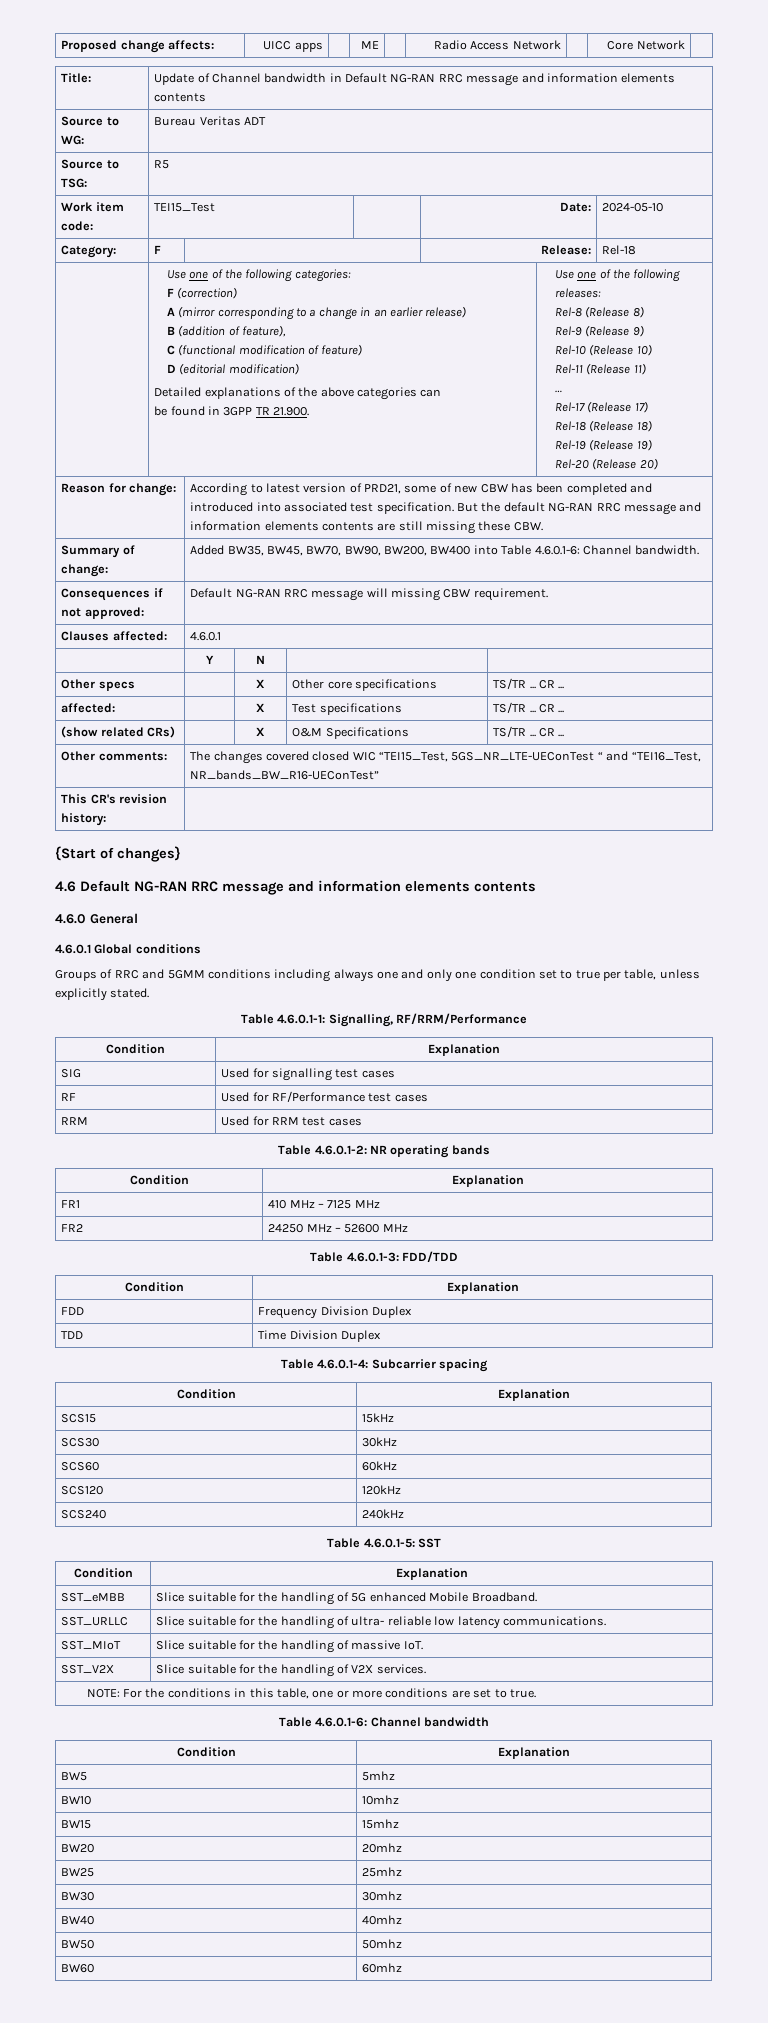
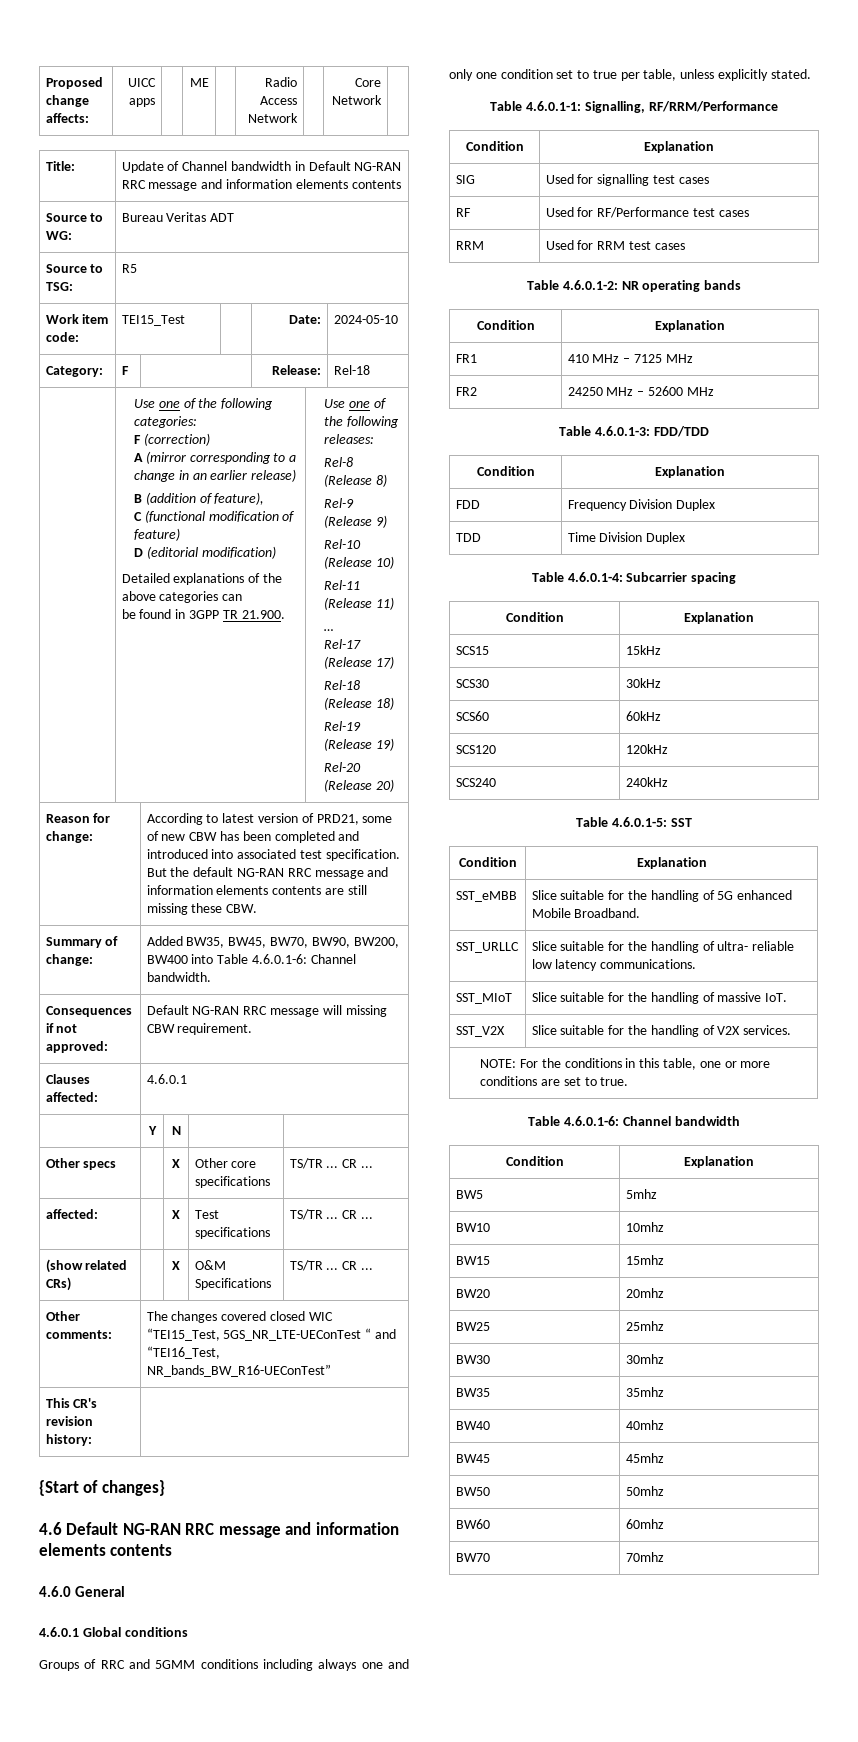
+ BW35 | 35mhz
+ BW45 | 45mhz
+ BW70 | 70mhz

